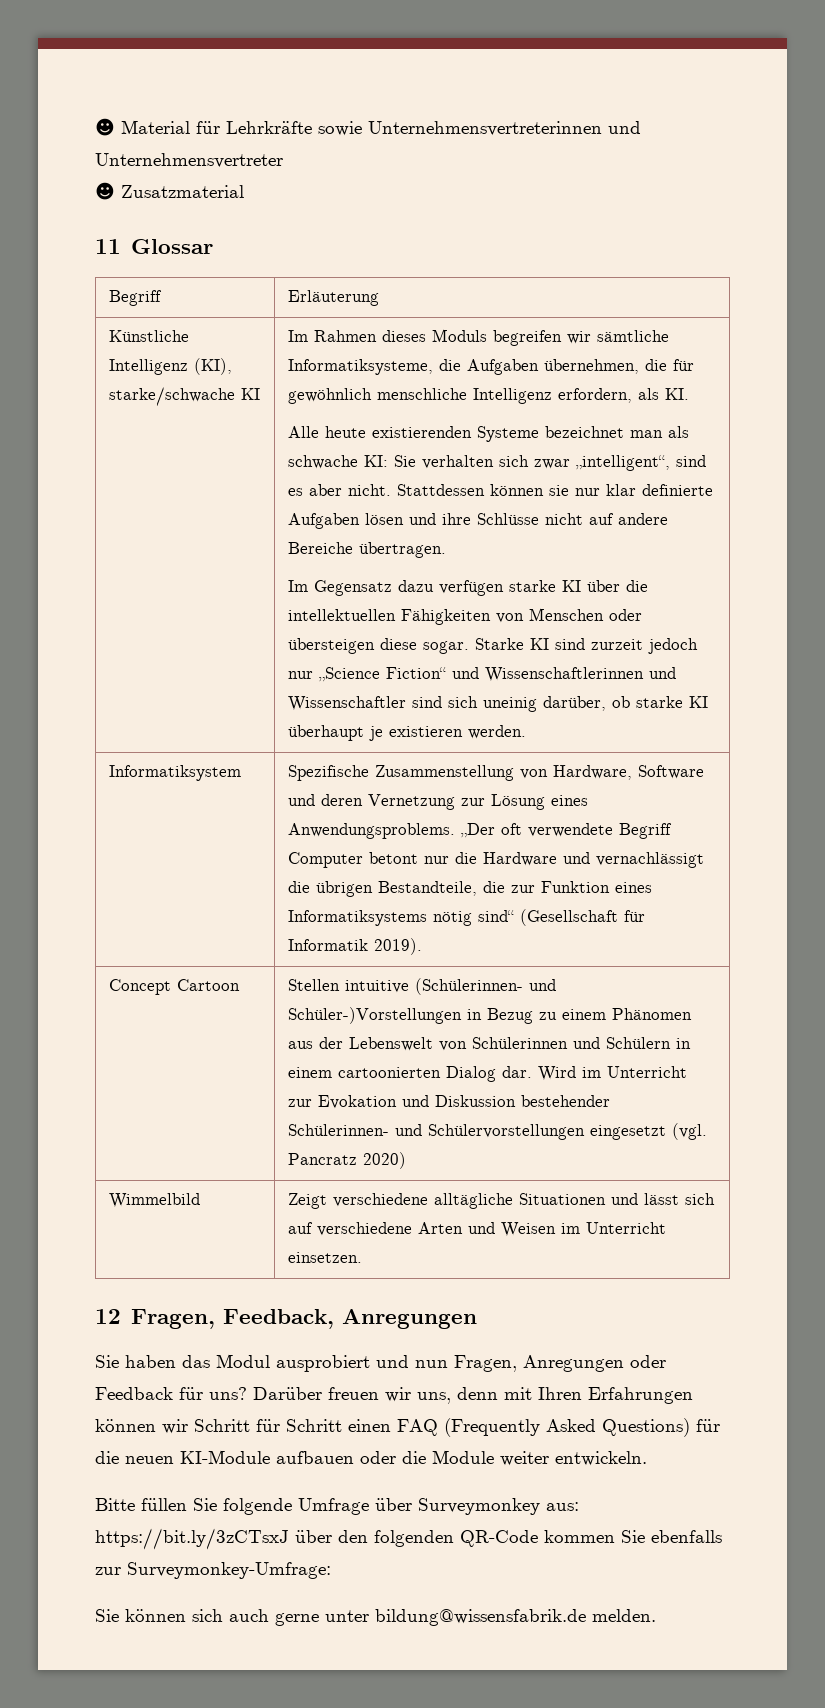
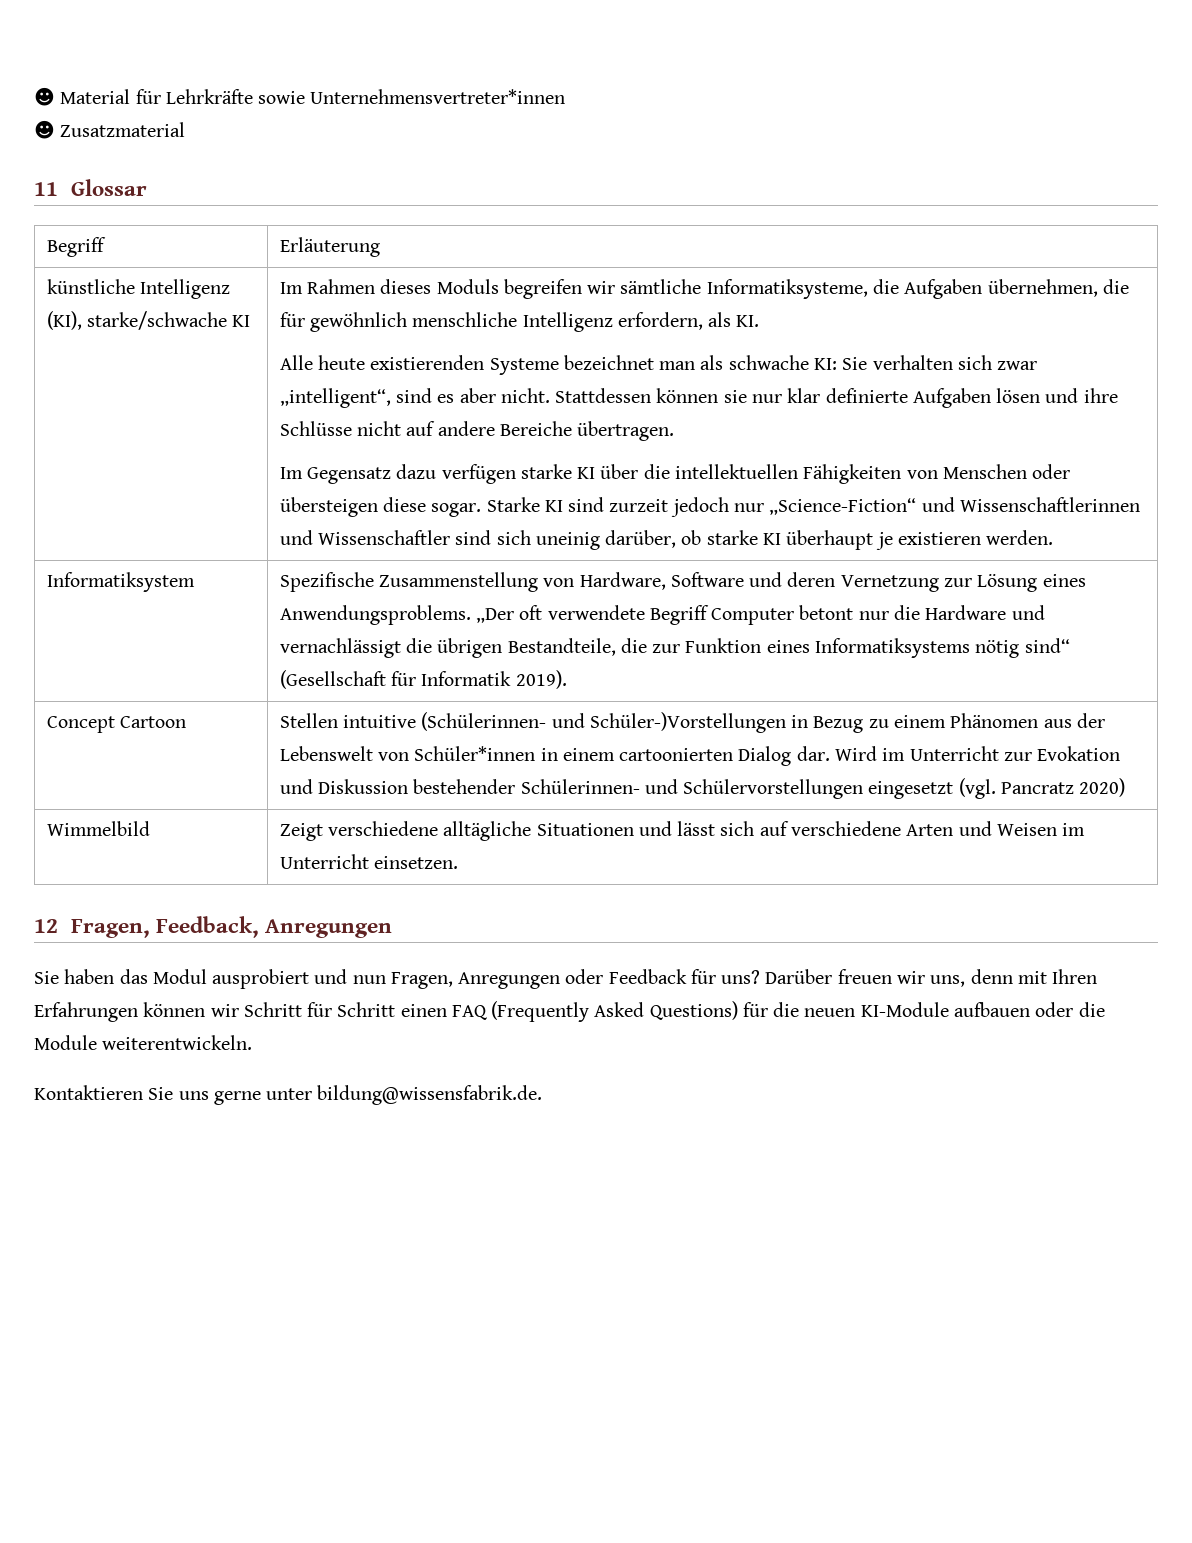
- ☻ Material für Lehrkräfte sowie Unternehmensvertreterinnen und Unternehmensvertreter
+ ☻ Material für Lehrkräfte sowie Unternehmensvertreter*innen
- Künstliche Intelligenz (KI), starke/schwache KI
+ künstliche Intelligenz (KI), starke/schwache KI
- Starke KI sind zurzeit jedoch nur „Science Fiction“ und Wissenschaftlerinnen und Wissenschaftler sind sich uneinig darüber, ob starke KI überhaupt je existieren werden.
+ Starke KI sind zurzeit jedoch nur „Science-Fiction“ und Wissenschaftlerinnen und Wissenschaftler sind sich uneinig darüber, ob starke KI überhaupt je existieren werden.
- Concept Cartoon | Stellen intuitive (Schülerinnen- und Schüler-)Vorstellungen in Bezug zu einem Phänomen aus der Lebenswelt von Schülerinnen und Schülern in einem cartoonierten Dialog dar. Wird im Unterricht zur Evokation und Diskussion bestehender Schülerinnen- und Schülervorstellungen eingesetzt (vgl. Pancratz 2020)
+ Concept Cartoon | Stellen intuitive (Schülerinnen- und Schüler-)Vorstellungen in Bezug zu einem Phänomen aus der Lebenswelt von Schüler*innen in einem cartoonierten Dialog dar. Wird im Unterricht zur Evokation und Diskussion bestehender Schülerinnen- und Schülervorstellungen eingesetzt (vgl. Pancratz 2020)
- Darüber freuen wir uns, denn mit Ihren Erfahrungen können wir Schritt für Schritt einen FAQ (Frequently Asked Questions) für die neuen KI-Module aufbauen oder die Module weiter entwickeln.
- Bitte füllen Sie folgende Umfrage über Surveymonkey aus: https://bit.ly/3zCTsxJ über den folgenden QR-Code kommen Sie ebenfalls zur Surveymonkey-Umfrage:
- Sie können sich auch gerne unter bildung@wissensfabrik.de melden.
+ Darüber freuen wir uns, denn mit Ihren Erfahrungen können wir Schritt für Schritt einen FAQ (Frequently Asked Questions) für die neuen KI-Module aufbauen oder die Module weiterentwickeln.
+ Kontaktieren Sie uns gerne unter bildung@wissensfabrik.de.

